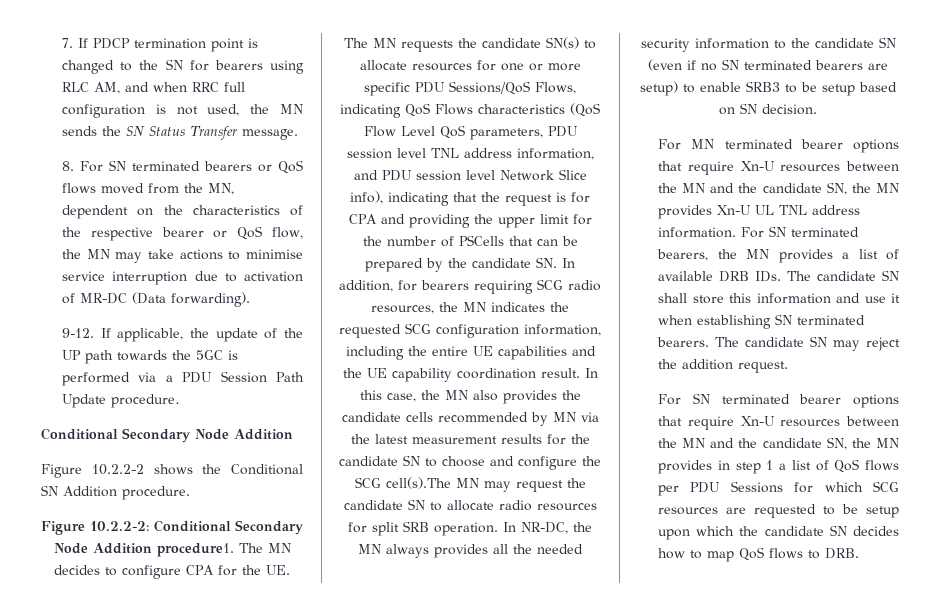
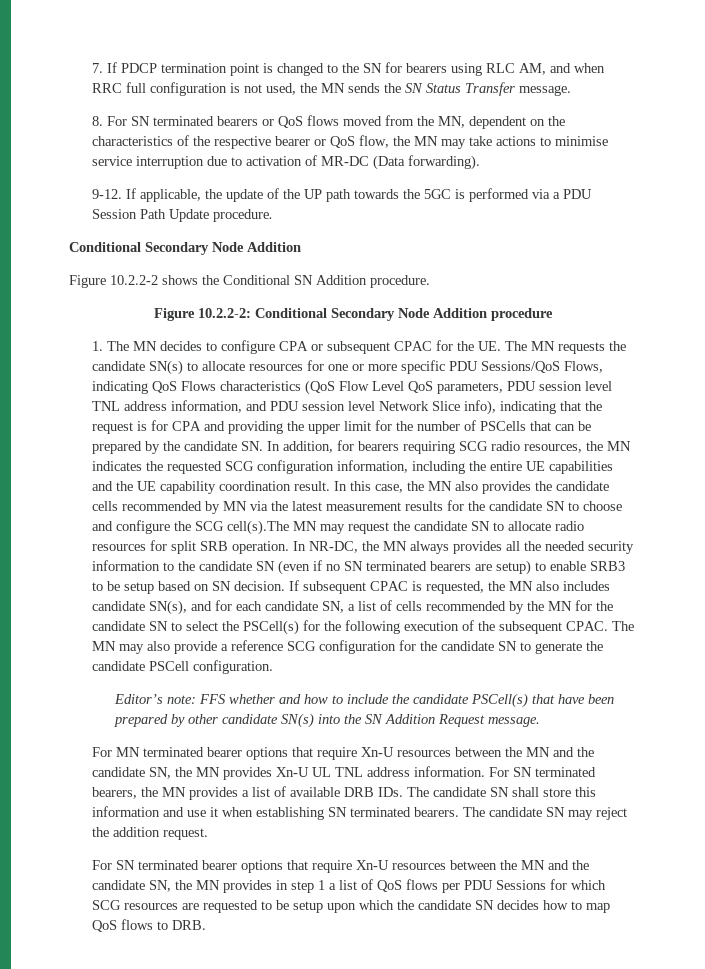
- Conditional Secondary Node Addition procedure1. The MN decides to configure CPA for the UE. The MN requests the candidate SN(s) to allocate resources for one or more specific PDU Sessions/QoS Flows, indicating QoS Flows characteristics (QoS Flow Level QoS parameters, PDU session level TNL address information, and PDU session level Network Slice info), indicating that the request is for CPA and providing the upper limit for the number of PSCells that can be prepared by the candidate SN. In addition, for bearers requiring SCG radio resources, the MN indicates the requested SCG configuration information, including the entire UE capabilities and the UE capability coordination result.
+ Conditional Secondary Node Addition procedure
+ 1. The MN decides to configure CPA or subsequent CPAC for the UE. The MN requests the candidate SN(s) to allocate resources for one or more specific PDU Sessions/QoS Flows, indicating QoS Flows characteristics (QoS Flow Level QoS parameters, PDU session level TNL address information, and PDU session level Network Slice info), indicating that the request is for CPA and providing the upper limit for the number of PSCells that can be prepared by the candidate SN. In addition, for bearers requiring SCG radio resources, the MN indicates the requested SCG configuration information, including the entire UE capabilities and the UE capability coordination result.
+ If subsequent CPAC is requested, the MN also includes candidate SN(s), and for each candidate SN, a list of cells recommended by the MN for the candidate SN to select the PSCell(s) for the following execution of the subsequent CPAC. The MN may also provide a reference SCG configuration for the candidate SN to generate the candidate PSCell configuration.
+ Editor’s note: FFS whether and how to include the candidate PSCell(s) that have been prepared by other candidate SN(s) into the SN Addition Request message.

